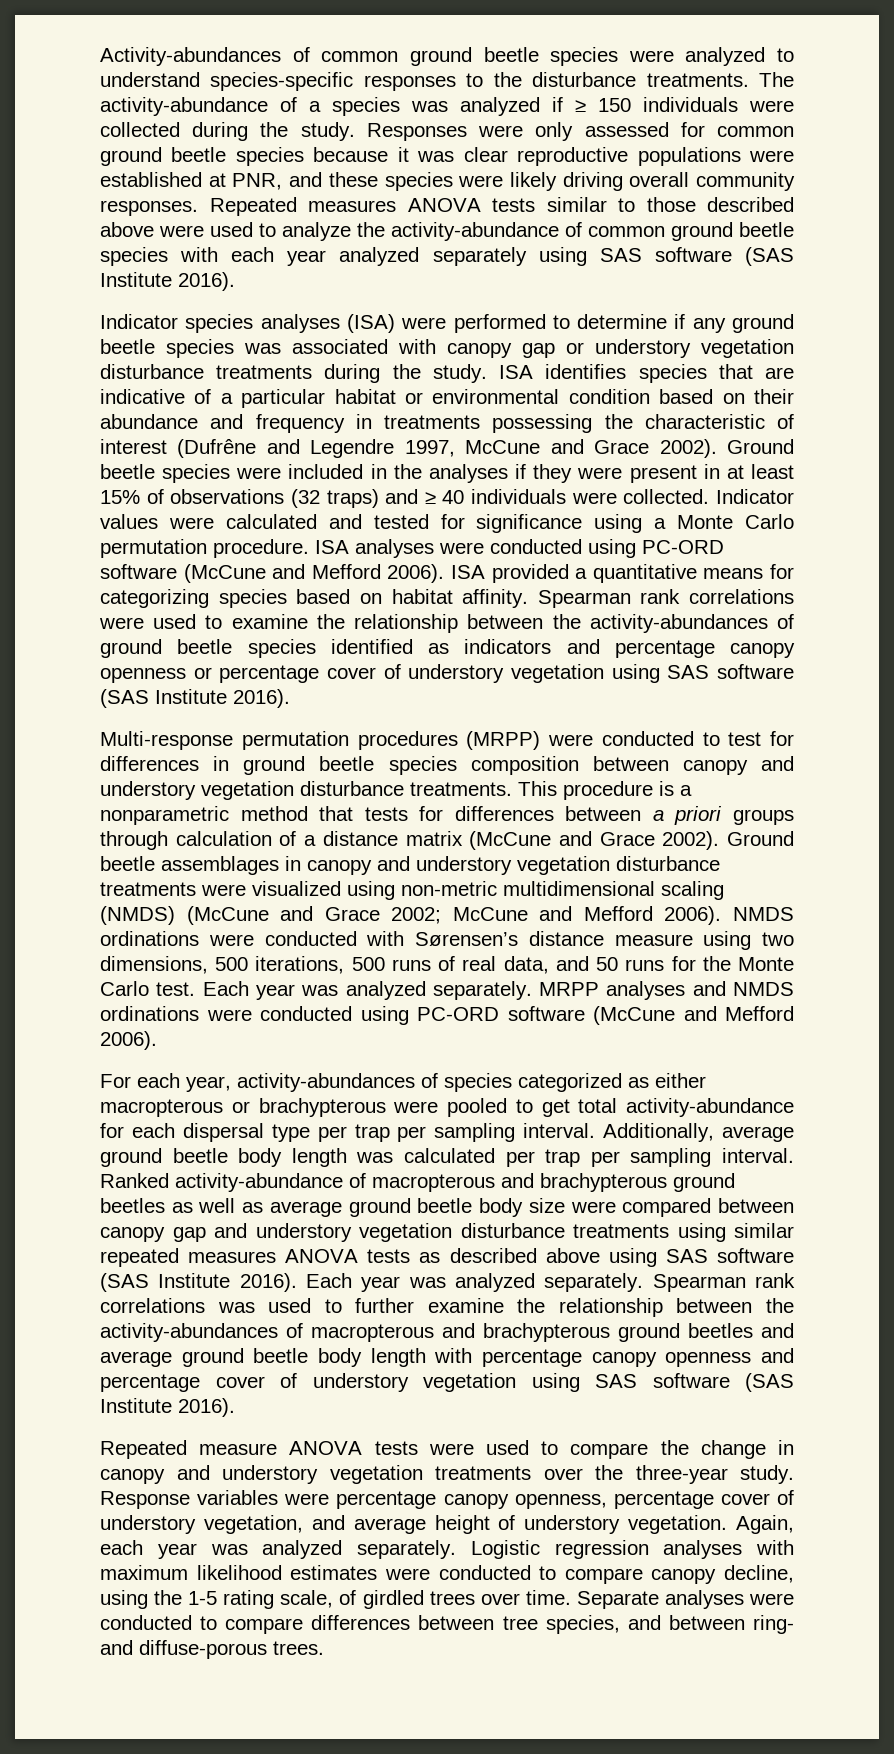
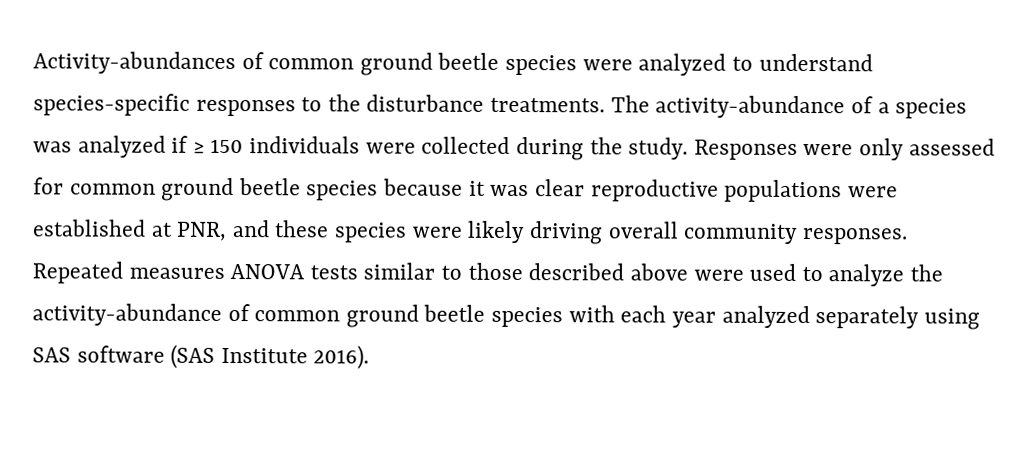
- Indicator species analyses (ISA) were performed to determine if any ground beetle species was associated with canopy gap or understory vegetation disturbance treatments during the study. ISA identifies species that are indicative of a particular habitat or environmental condition based on their abundance and frequency in treatments possessing the characteristic of interest (Dufrêne and Legendre 1997, McCune and Grace 2002). Ground beetle species were included in the analyses if they were present in at least 15% of observations (32 traps) and ≥ 40 individuals were collected. Indicator values were calculated and tested for significance using a Monte Carlo permutation procedure. ISA analyses were conducted using PC-ORD software (McCune and Mefford 2006). ISA provided a quantitative means for categorizing species based on habitat affinity. Spearman rank correlations were used to examine the relationship between the activity-abundances of ground beetle species identified as indicators and percentage canopy openness or percentage cover of understory vegetation using SAS software (SAS Institute 2016).
- Multi-response permutation procedures (MRPP) were conducted to test for differences in ground beetle species composition between canopy and understory vegetation disturbance treatments. This procedure is a nonparametric method that tests for differences between a priori groups through calculation of a distance matrix (McCune and Grace 2002). Ground beetle assemblages in canopy and understory vegetation disturbance treatments were visualized using non-metric multidimensional scaling (NMDS) (McCune and Grace 2002; McCune and Mefford 2006). NMDS ordinations were conducted with Sørensen’s distance measure using two dimensions, 500 iterations, 500 runs of real data, and 50 runs for the Monte Carlo test. Each year was analyzed separately. MRPP analyses and NMDS ordinations were conducted using PC-ORD software (McCune and Mefford 2006).
- For each year, activity-abundances of species categorized as either macropterous or brachypterous were pooled to get total activity-abundance for each dispersal type per trap per sampling interval. Additionally, average ground beetle body length was calculated per trap per sampling interval. Ranked activity-abundance of macropterous and brachypterous ground beetles as well as average ground beetle body size were compared between canopy gap and understory vegetation disturbance treatments using similar repeated measures ANOVA tests as described above using SAS software (SAS Institute 2016). Each year was analyzed separately. Spearman rank correlations was used to further examine the relationship between the activity-abundances of macropterous and brachypterous ground beetles and average ground beetle body length with percentage canopy openness and percentage cover of understory vegetation using SAS software (SAS Institute 2016).
- Repeated measure ANOVA tests were used to compare the change in canopy and understory vegetation treatments over the three-year study. Response variables were percentage canopy openness, percentage cover of understory vegetation, and average height of understory vegetation. Again, each year was analyzed separately. Logistic regression analyses with maximum likelihood estimates were conducted to compare canopy decline, using the 1-5 rating scale, of girdled trees over time. Separate analyses were conducted to compare differences between tree species, and between ring- and diffuse-porous trees.

